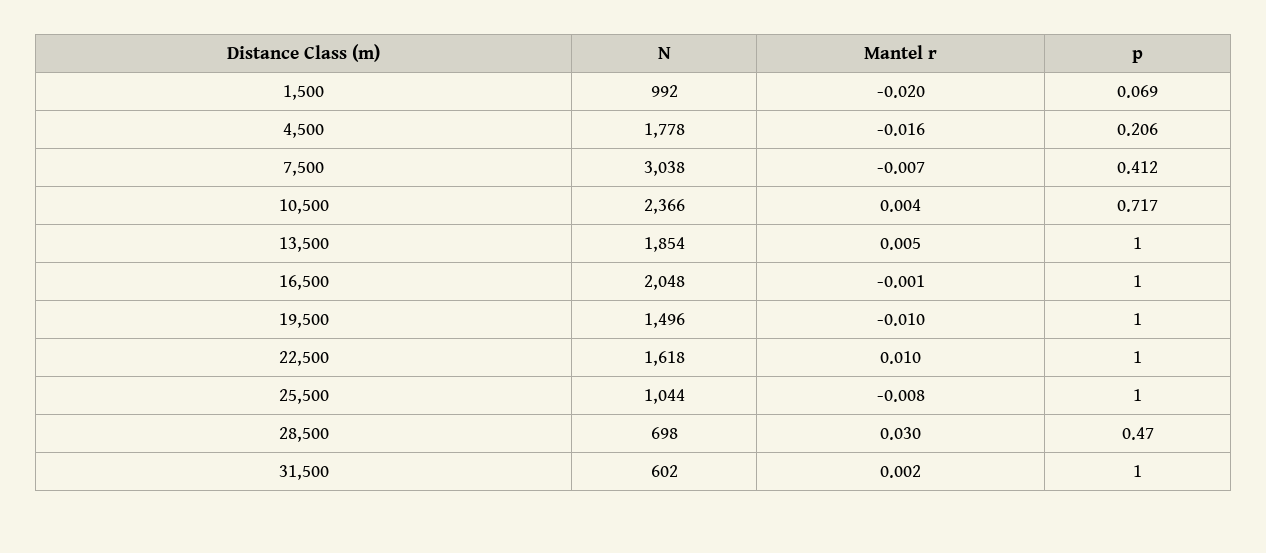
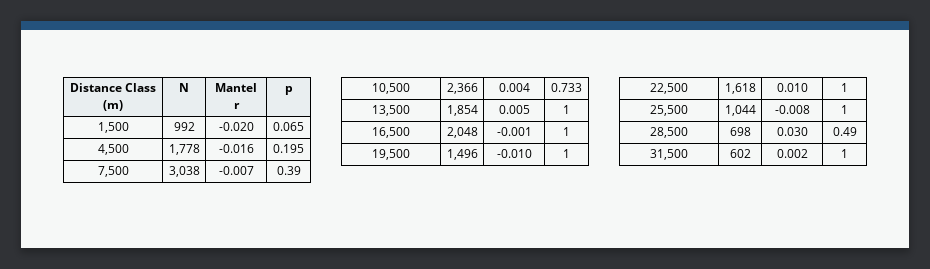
- 1,500 | 992 | -0.020 | 0.069
+ 1,500 | 992 | -0.020 | 0.065
- 4,500 | 1,778 | -0.016 | 0.206
+ 4,500 | 1,778 | -0.016 | 0.195
- 7,500 | 3,038 | -0.007 | 0.412
+ 7,500 | 3,038 | -0.007 | 0.39
- 10,500 | 2,366 | 0.004 | 0.717
+ 10,500 | 2,366 | 0.004 | 0.733
- 28,500 | 698 | 0.030 | 0.47
+ 28,500 | 698 | 0.030 | 0.49

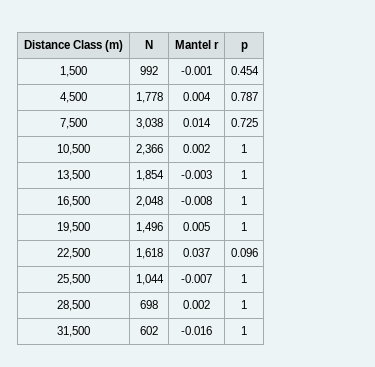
- 1,500 | 992 | -0.020 | 0.065
+ 1,500 | 992 | -0.001 | 0.454
- 4,500 | 1,778 | -0.016 | 0.195
+ 4,500 | 1,778 | 0.004 | 0.787
- 7,500 | 3,038 | -0.007 | 0.39
+ 7,500 | 3,038 | 0.014 | 0.725
- 10,500 | 2,366 | 0.004 | 0.733
+ 10,500 | 2,366 | 0.002 | 1
- 13,500 | 1,854 | 0.005 | 1
+ 13,500 | 1,854 | -0.003 | 1
- 16,500 | 2,048 | -0.001 | 1
+ 16,500 | 2,048 | -0.008 | 1
- 19,500 | 1,496 | -0.010 | 1
+ 19,500 | 1,496 | 0.005 | 1
- 22,500 | 1,618 | 0.010 | 1
+ 22,500 | 1,618 | 0.037 | 0.096
- 25,500 | 1,044 | -0.008 | 1
+ 25,500 | 1,044 | -0.007 | 1
- 28,500 | 698 | 0.030 | 0.49
+ 28,500 | 698 | 0.002 | 1
- 31,500 | 602 | 0.002 | 1
+ 31,500 | 602 | -0.016 | 1

